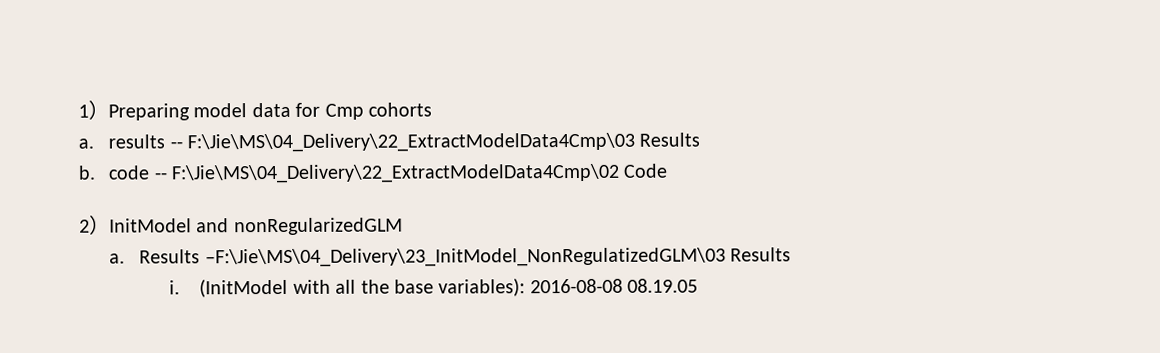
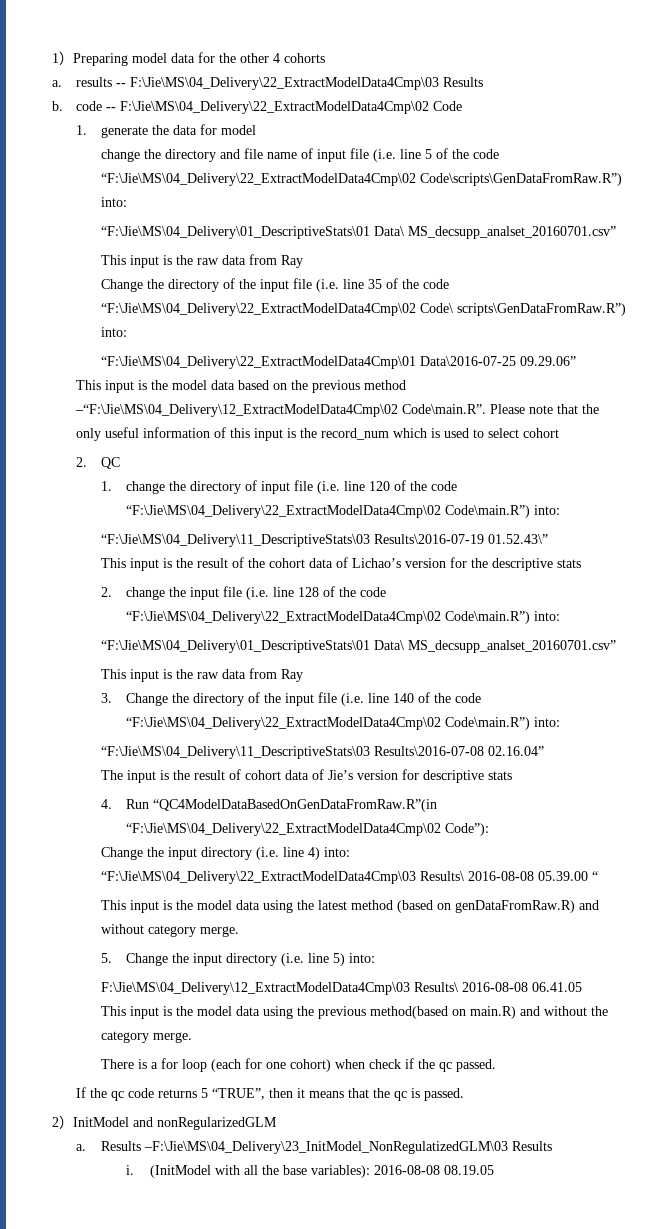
- 1）Preparing model data for Cmp cohorts
+ 1）Preparing model data for the other 4 cohorts
+ 1. generate the data for model
+ change the directory and file name of input file (i.e. line 5 of the code “F:\Jie\MS\04_Delivery\22_ExtractModelData4Cmp\02 Code\scripts\GenDataFromRaw.R”) into:
+ “F:\Jie\MS\04_Delivery\01_DescriptiveStats\01 Data\ MS_decsupp_analset_20160701.csv”
+ This input is the raw data from Ray
+ Change the directory of the input file (i.e. line 35 of the code “F:\Jie\MS\04_Delivery\22_ExtractModelData4Cmp\02 Code\ scripts\GenDataFromRaw.R”) into:
+ “F:\Jie\MS\04_Delivery\22_ExtractModelData4Cmp\01 Data\2016-07-25 09.29.06”
+ This input is the model data based on the previous method –“F:\Jie\MS\04_Delivery\12_ExtractModelData4Cmp\02 Code\main.R”. Please note that the only useful information of this input is the record_num which is used to select cohort
+ 2. QC
+ 1. change the directory of input file (i.e. line 120 of the code “F:\Jie\MS\04_Delivery\22_ExtractModelData4Cmp\02 Code\main.R”) into:
+ “F:\Jie\MS\04_Delivery\11_DescriptiveStats\03 Results\2016-07-19 01.52.43\”
+ This input is the result of the cohort data of Lichao’s version for the descriptive stats
+ 2. change the input file (i.e. line 128 of the code “F:\Jie\MS\04_Delivery\22_ExtractModelData4Cmp\02 Code\main.R”) into:
+ “F:\Jie\MS\04_Delivery\01_DescriptiveStats\01 Data\ MS_decsupp_analset_20160701.csv”
+ This input is the raw data from Ray
+ 3. Change the directory of the input file (i.e. line 140 of the code “F:\Jie\MS\04_Delivery\22_ExtractModelData4Cmp\02 Code\main.R”) into:
+ “F:\Jie\MS\04_Delivery\11_DescriptiveStats\03 Results\2016-07-08 02.16.04”
+ The input is the result of cohort data of Jie’s version for descriptive stats
+ 4. Run “QC4ModelDataBasedOnGenDataFromRaw.R”(in “F:\Jie\MS\04_Delivery\22_ExtractModelData4Cmp\02 Code”):
+ Change the input directory (i.e. line 4) into: “F:\Jie\MS\04_Delivery\22_ExtractModelData4Cmp\03 Results\ 2016-08-08 05.39.00 “
+ This input is the model data using the latest method (based on genDataFromRaw.R) and without category merge.
+ 5. Change the input directory (i.e. line 5) into:
+ F:\Jie\MS\04_Delivery\12_ExtractModelData4Cmp\03 Results\ 2016-08-08 06.41.05
+ This input is the model data using the previous method(based on main.R) and without the category merge.
+ There is a for loop (each for one cohort) when check if the qc passed.
+ If the qc code returns 5 “TRUE”, then it means that the qc is passed.

